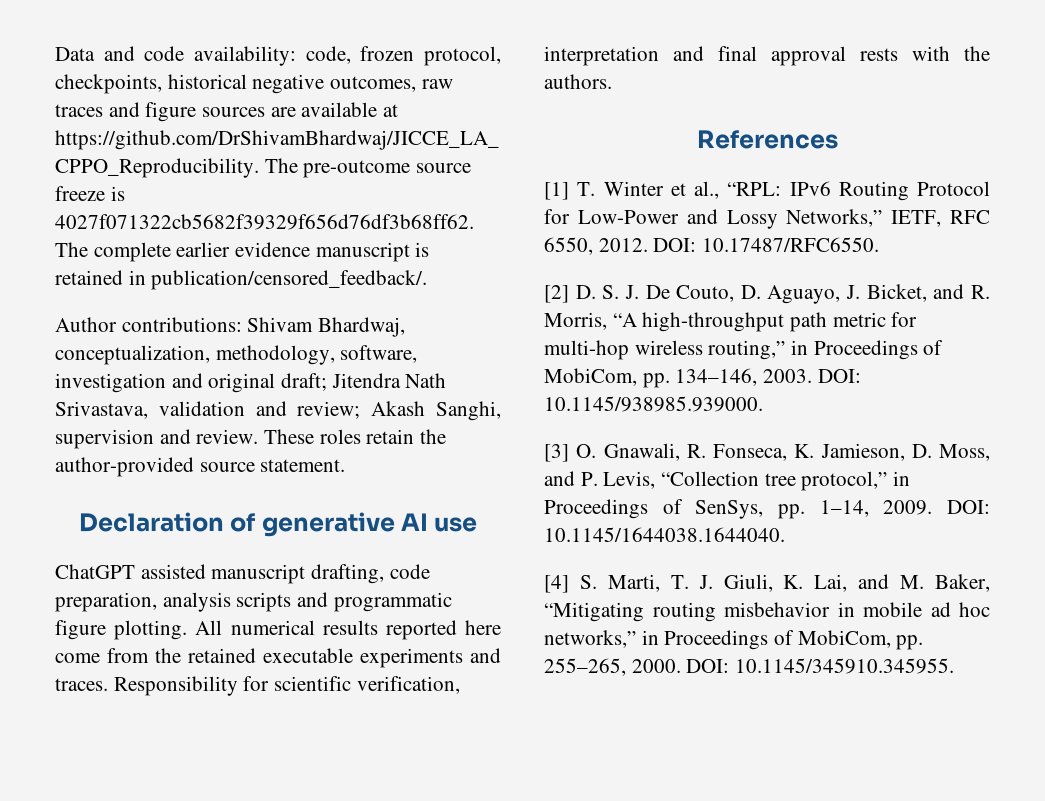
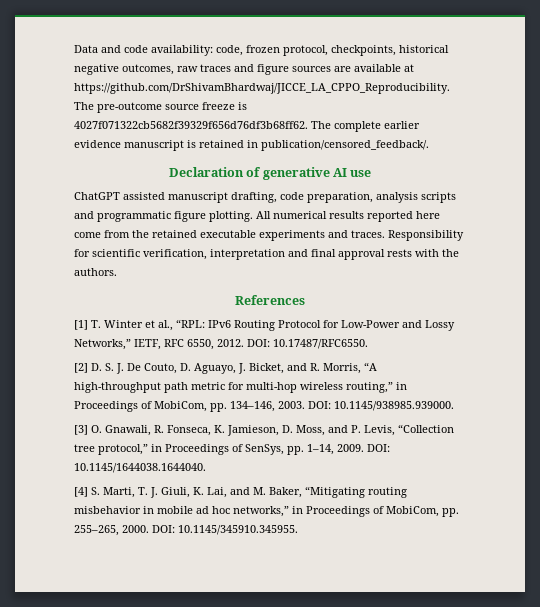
- Author contributions: Shivam Bhardwaj, conceptualization, methodology, software, investigation and original draft; Jitendra Nath Srivastava, validation and review; Akash Sanghi, supervision and review. These roles retain the author-provided source statement.

